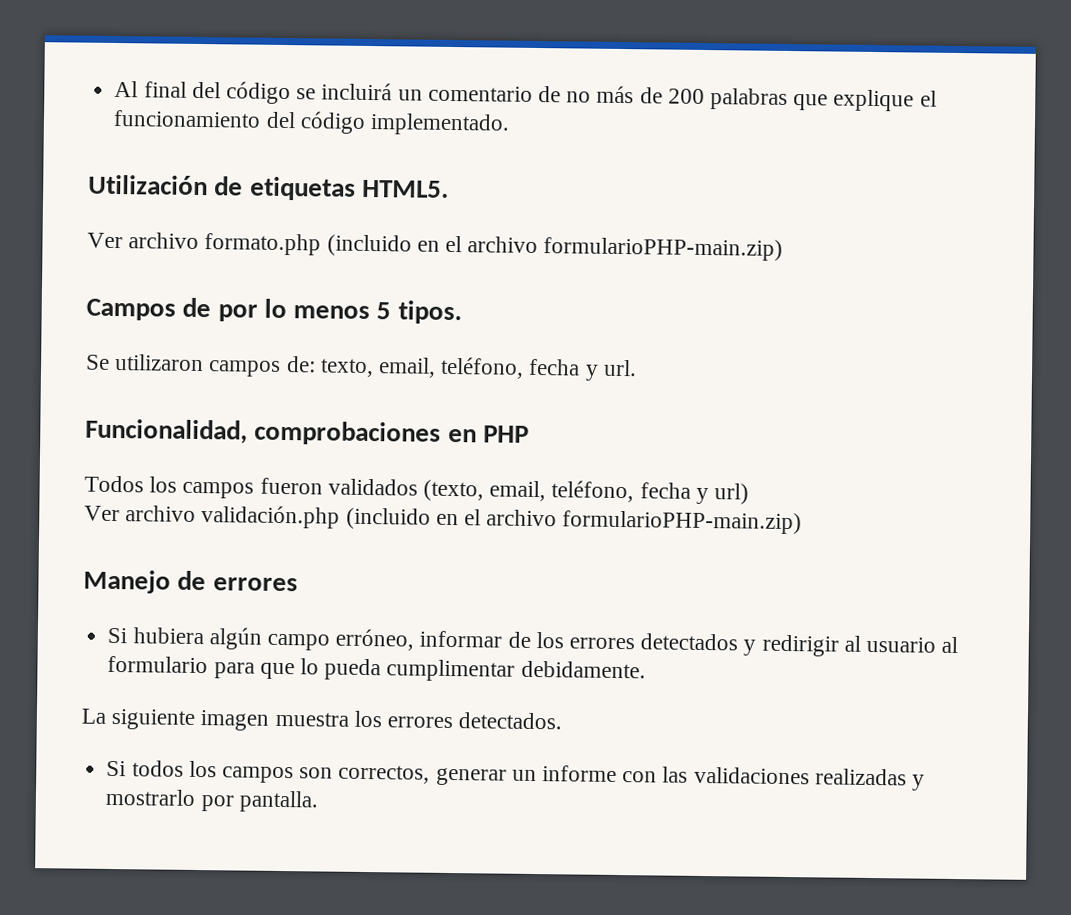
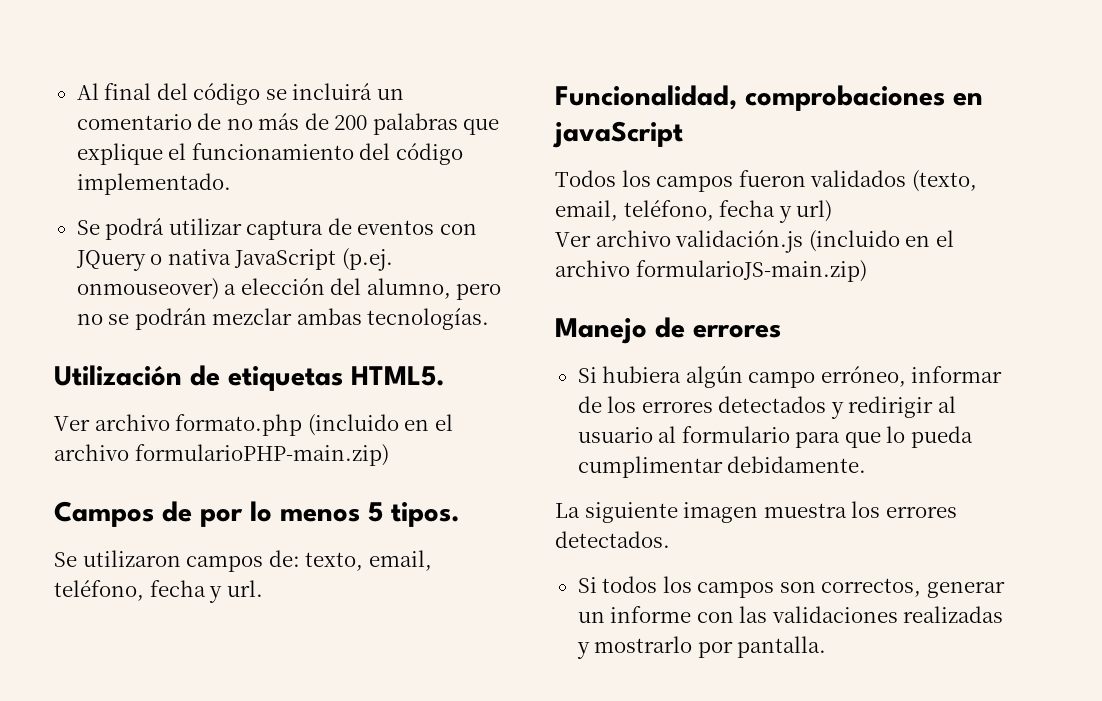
+ Se podrá utilizar captura de eventos con JQuery o nativa JavaScript (p.ej. onmouseover) a elección del alumno, pero no se podrán mezclar ambas tecnologías.
- Funcionalidad, comprobaciones en PHP
+ Funcionalidad, comprobaciones en javaScript
- Ver archivo validación.php (incluido en el archivo formularioPHP-main.zip)
+ Ver archivo validación.js (incluido en el archivo formularioJS-main.zip)

